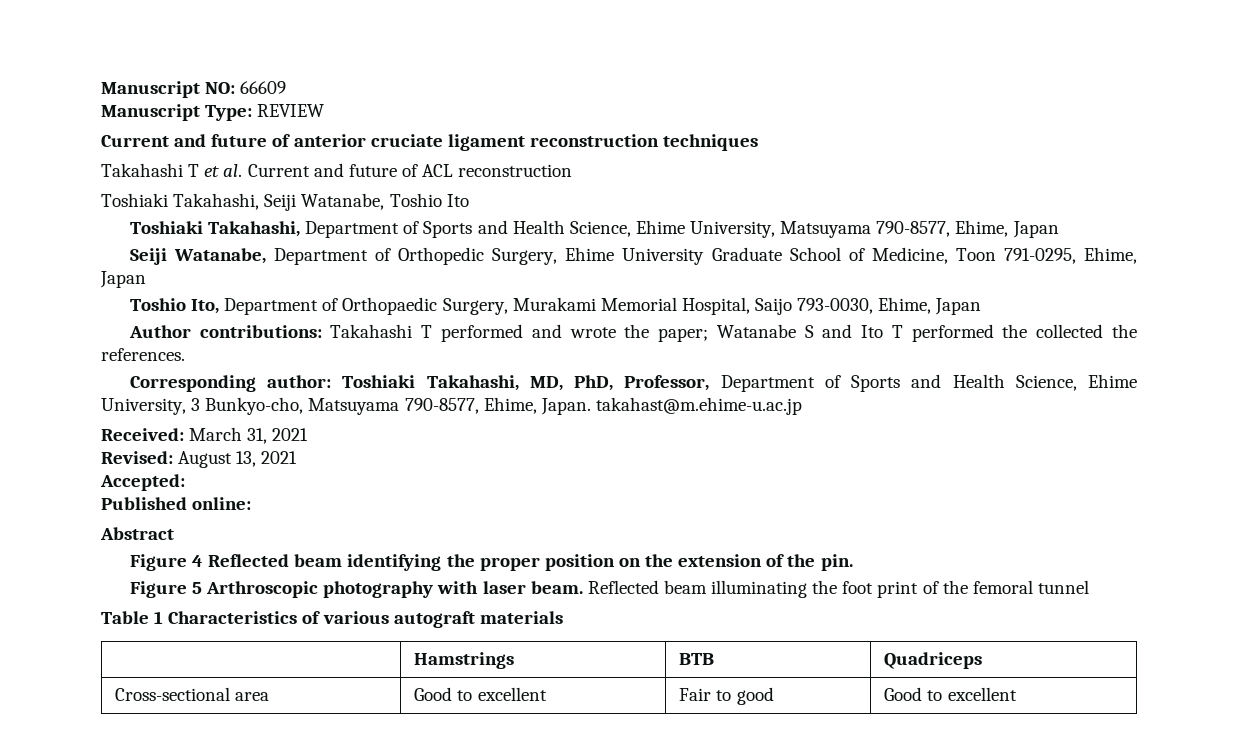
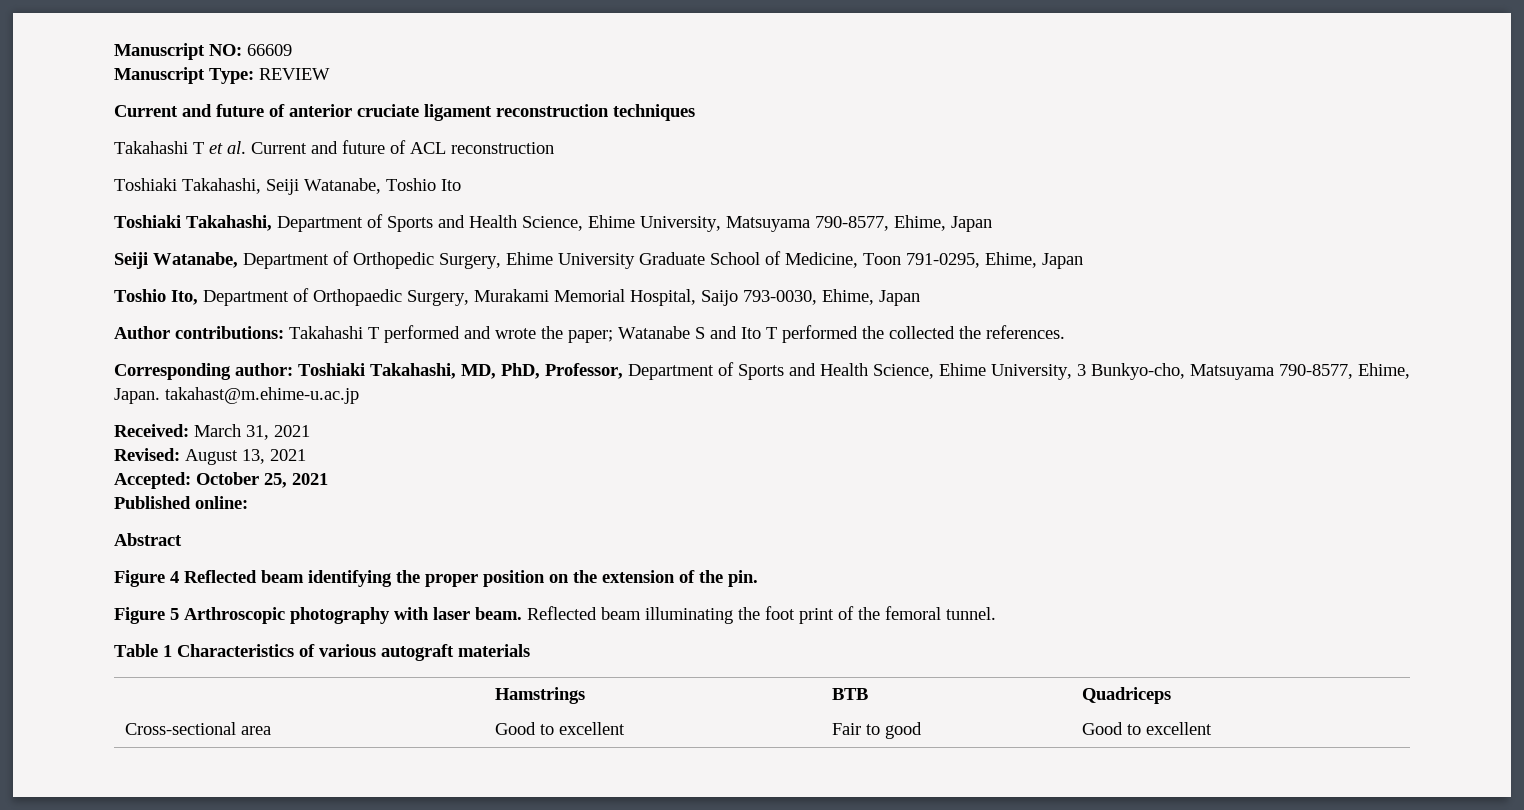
- Accepted:
+ Accepted: October 25, 2021
- Reflected beam illuminating the foot print of the femoral tunnel
+ Reflected beam illuminating the foot print of the femoral tunnel.

